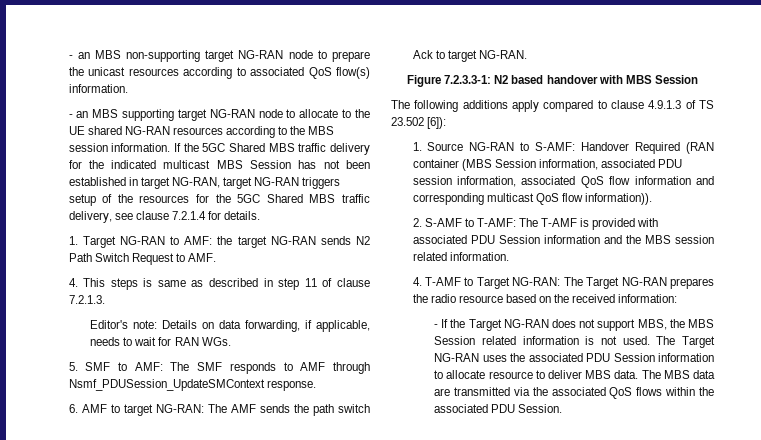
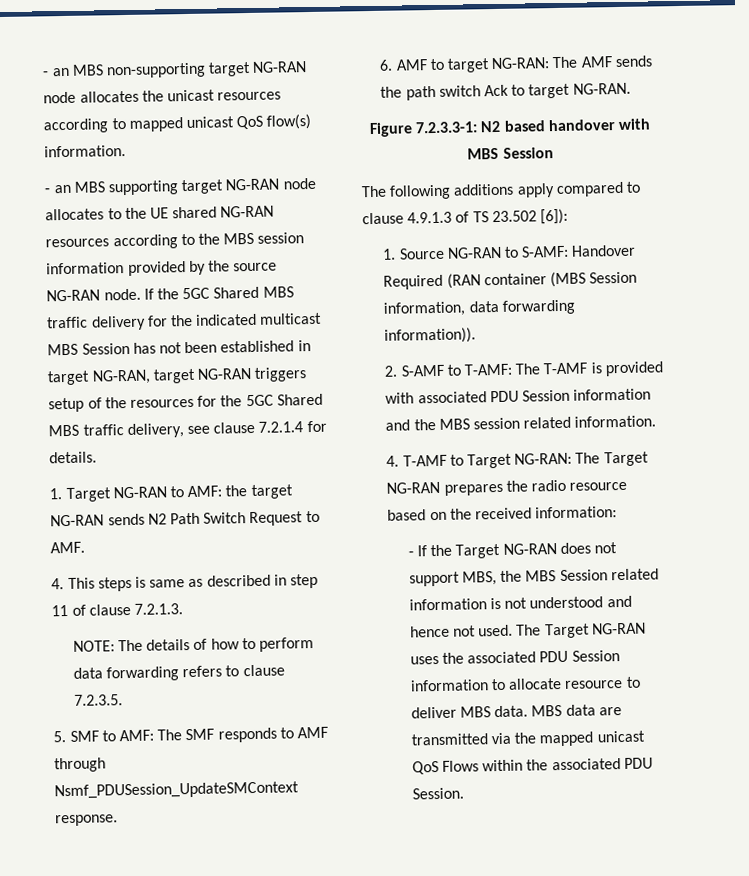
- - an MBS non-supporting target NG-RAN node to prepare the unicast resources according to associated QoS flow(s) information.
+ - an MBS non-supporting target NG-RAN node allocates the unicast resources according to mapped unicast QoS flow(s) information.
- ‐ an MBS supporting target NG-RAN node to allocate to the UE shared NG-RAN resources according to the MBS session information.
+ ‐ an MBS supporting target NG-RAN node allocates to the UE shared NG-RAN resources according to the MBS session information provided by the source NG-RAN node.
- Editor's note: Details on data forwarding, if applicable, needs to wait for RAN WGs.
+ NOTE: The details of how to perform data forwarding refers to clause 7.2.3.5.
- 1. Source NG-RAN to S-AMF: Handover Required (RAN container (MBS Session information, associated PDU session information, associated QoS flow information and corresponding multicast QoS flow information)).
+ 1. Source NG-RAN to S-AMF: Handover Required (RAN container (MBS Session information, data forwarding information)).
- - If the Target NG-RAN does not support MBS, the MBS Session related information is not used.
+ - If the Target NG-RAN does not support MBS, the MBS Session related information is not understood and hence not used.
- The MBS data are transmitted via the associated QoS flows within the associated PDU Session.
+ MBS data are transmitted via the mapped unicast QoS Flows within the associated PDU Session.

